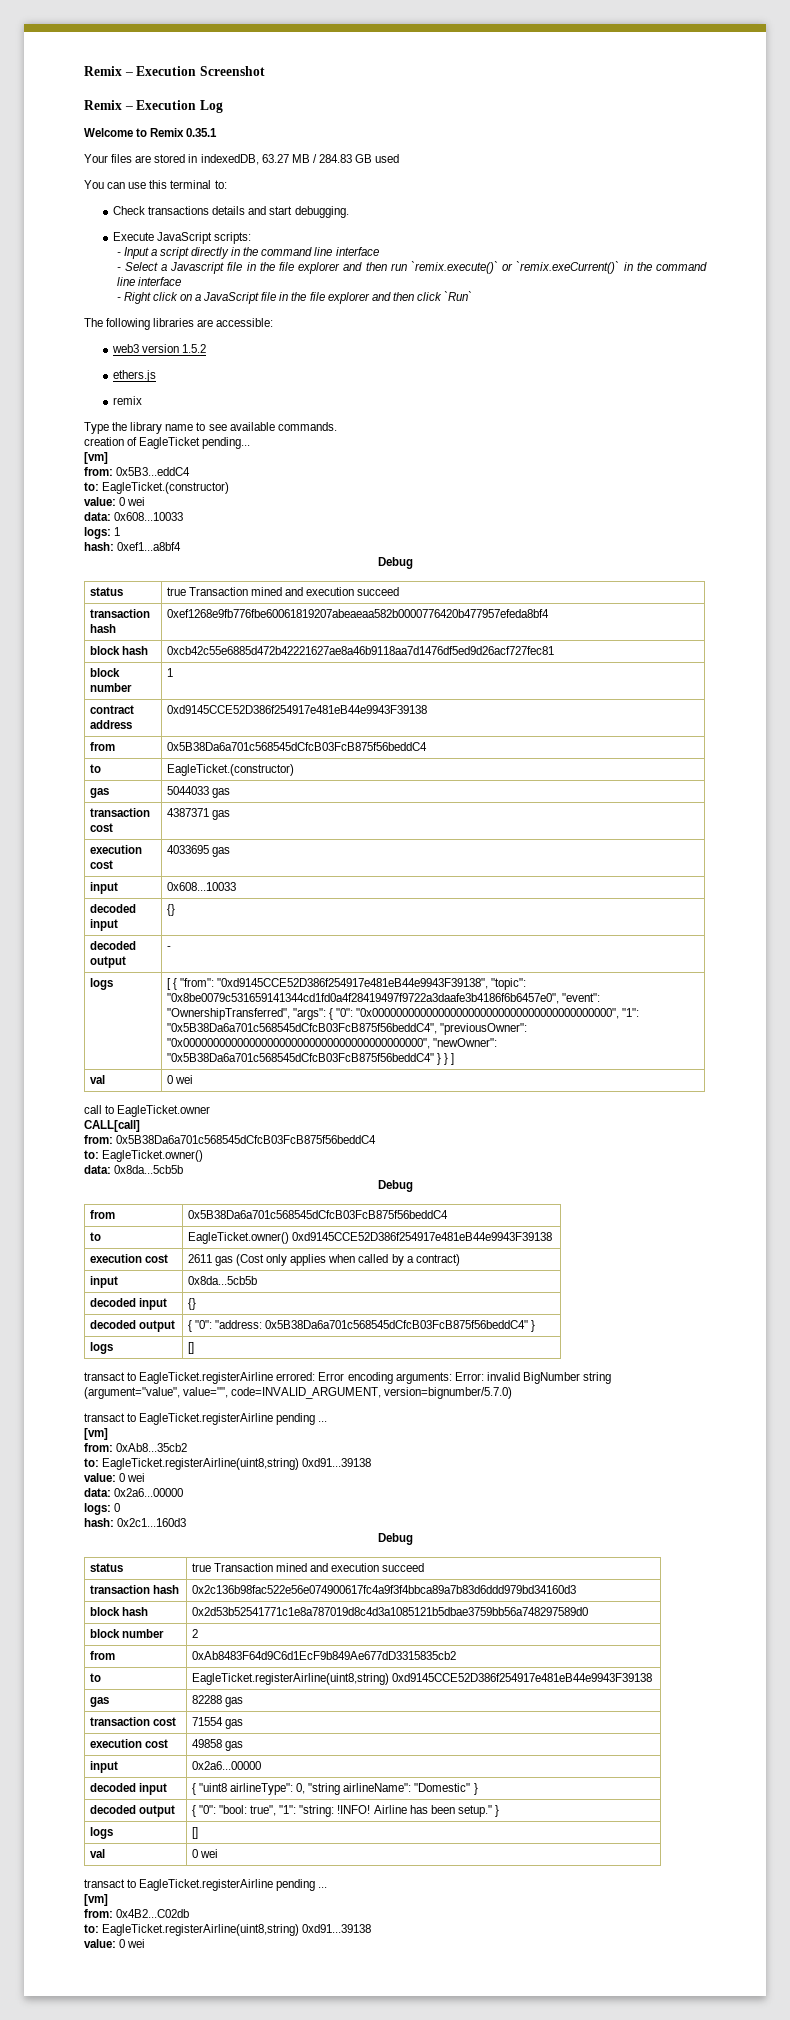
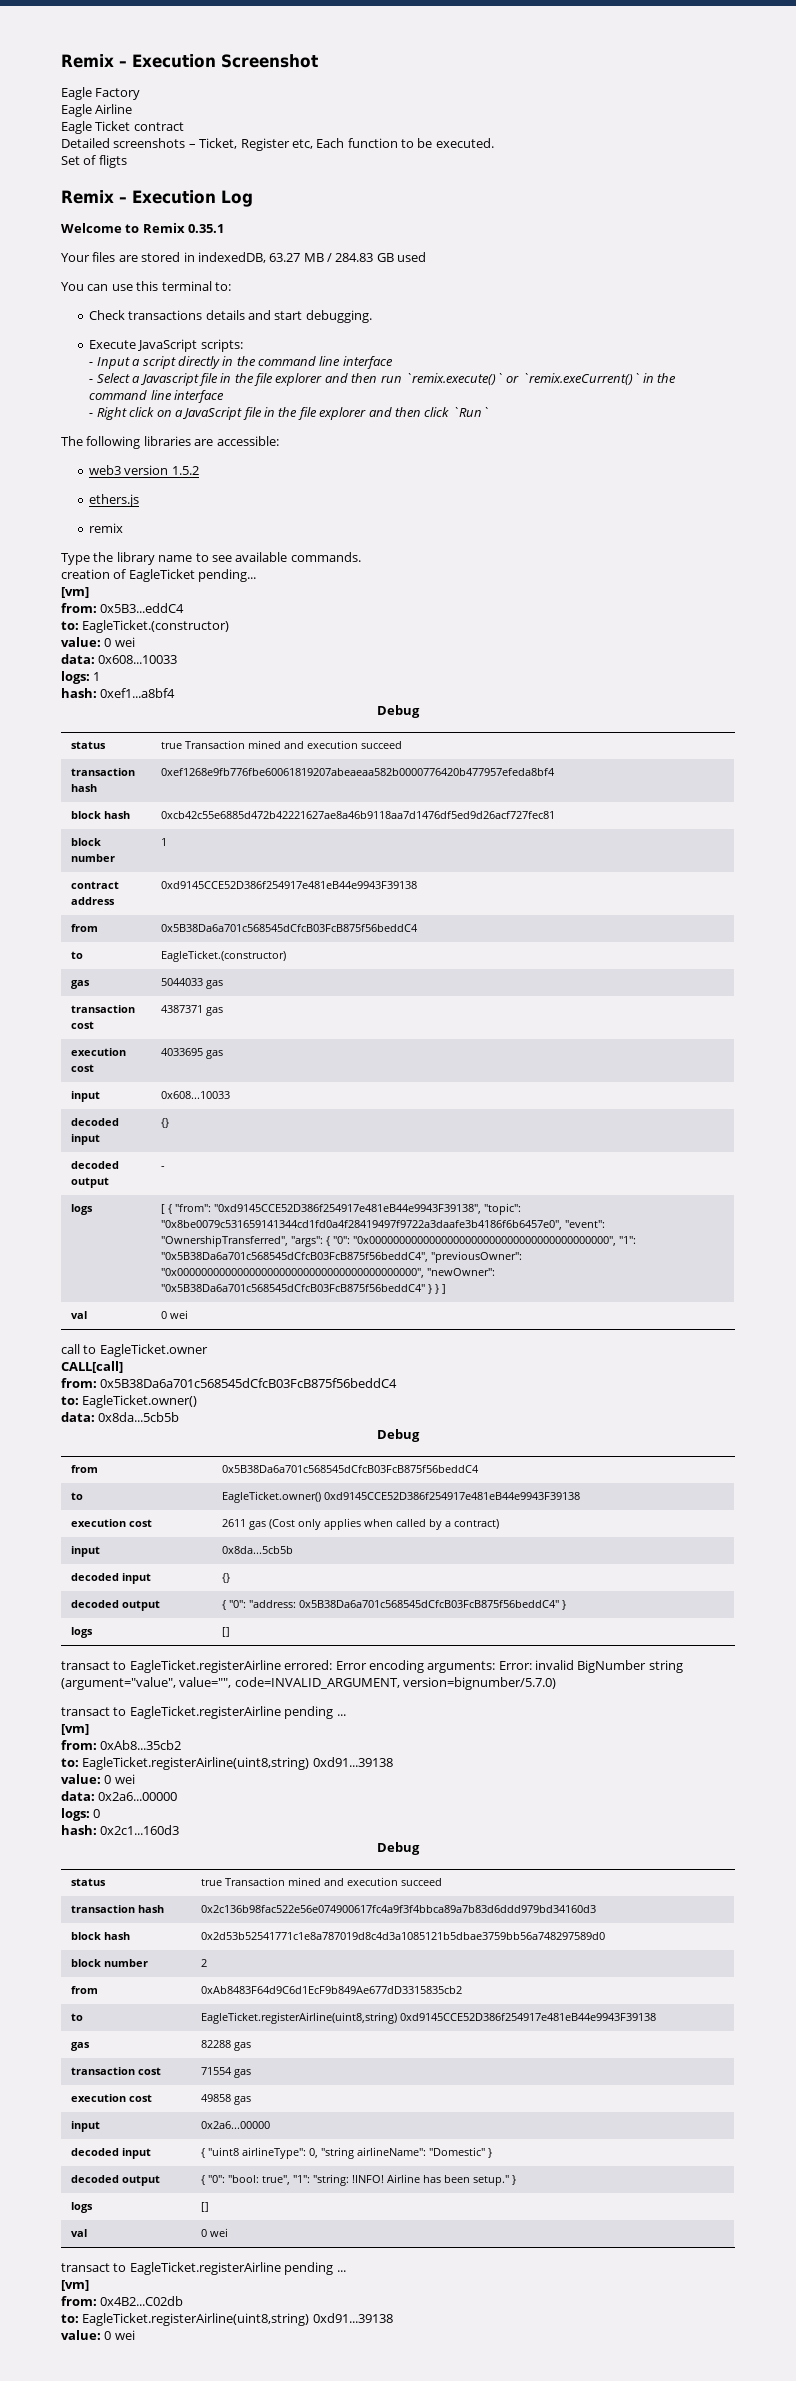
+ Eagle Factory
+ Eagle Airline
+ Eagle Ticket contract
+ Detailed screenshots – Ticket, Register etc, Each function to be executed.
+ Set of fligts

